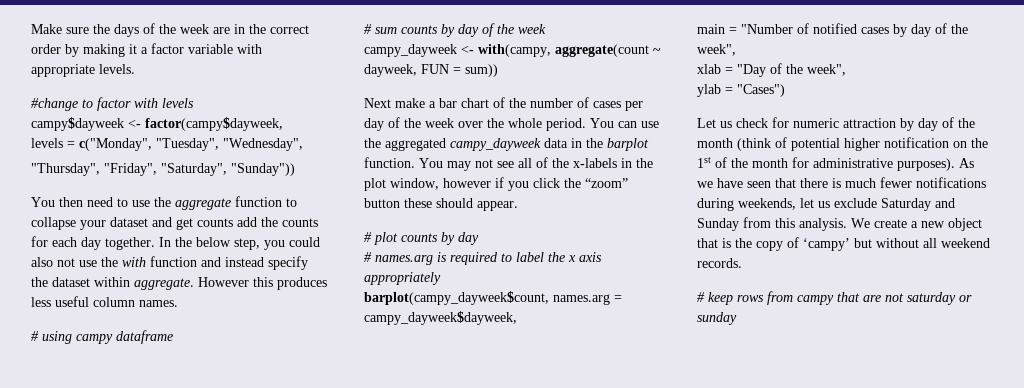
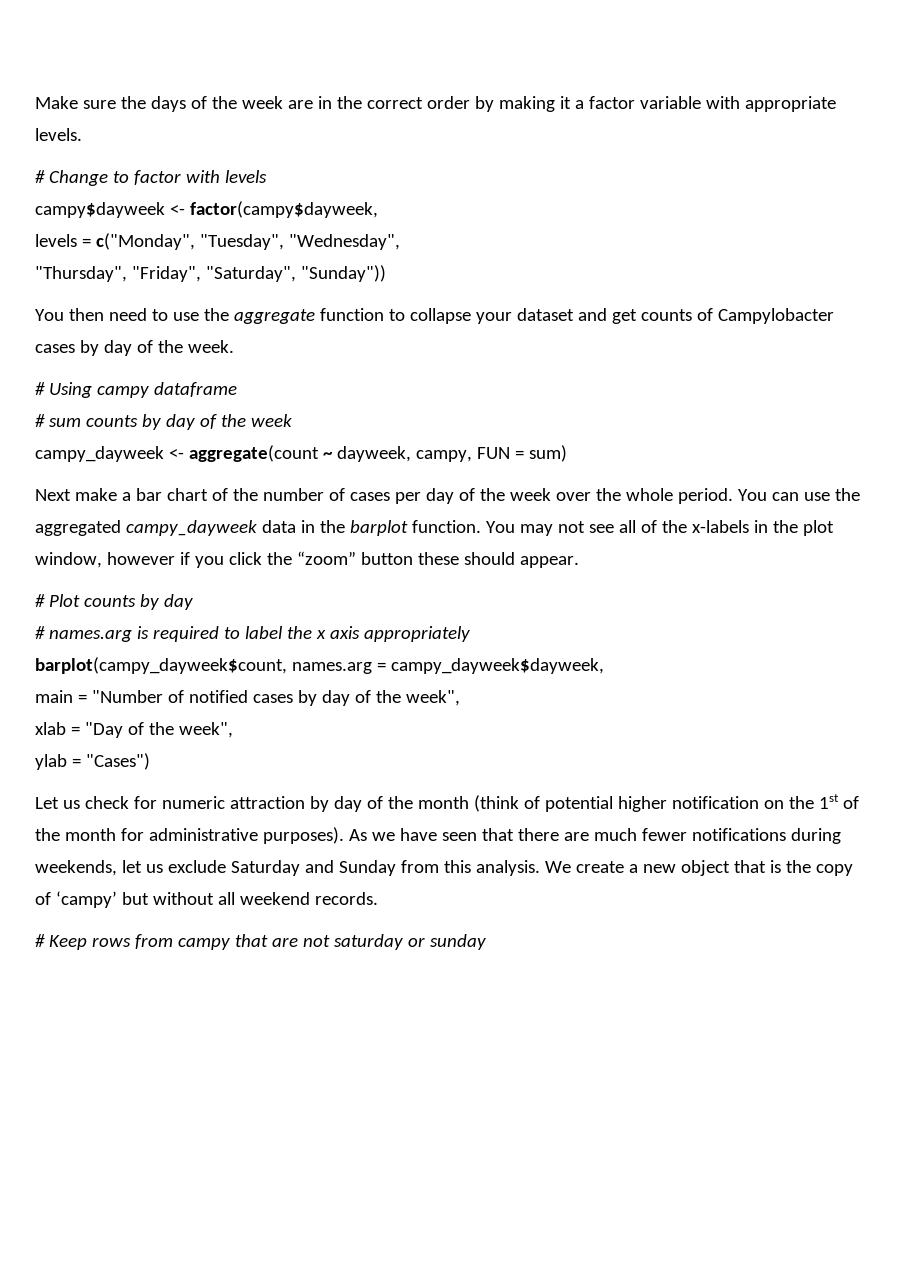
- #change to factor with levels
+ # Change to factor with levels
- You then need to use the aggregate function to collapse your dataset and get counts add the counts for each day together. In the below step, you could also not use the with function and instead specify the dataset within aggregate. However this produces less useful column names.
- # using campy dataframe
+ You then need to use the aggregate function to collapse your dataset and get counts of Campylobacter cases by day of the week.
+ # Using campy dataframe
- campy_dayweek <- with(campy, aggregate(count ~ dayweek, FUN = sum))
+ campy_dayweek <- aggregate(count ~ dayweek, campy, FUN = sum)
- # plot counts by day
+ # Plot counts by day
- As we have seen that there is much fewer notifications during weekends, let us exclude Saturday and Sunday from this analysis.
+ As we have seen that there are much fewer notifications during weekends, let us exclude Saturday and Sunday from this analysis.
- # keep rows from campy that are not saturday or sunday
+ # Keep rows from campy that are not saturday or sunday

